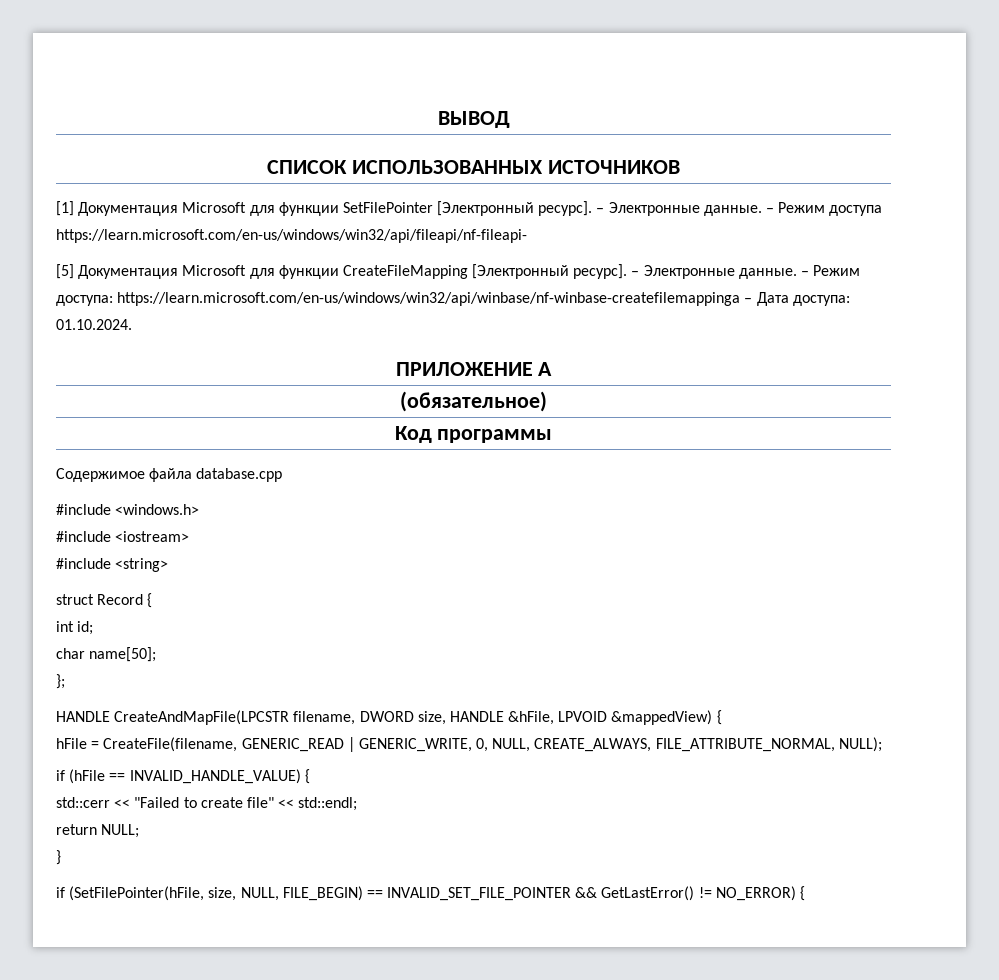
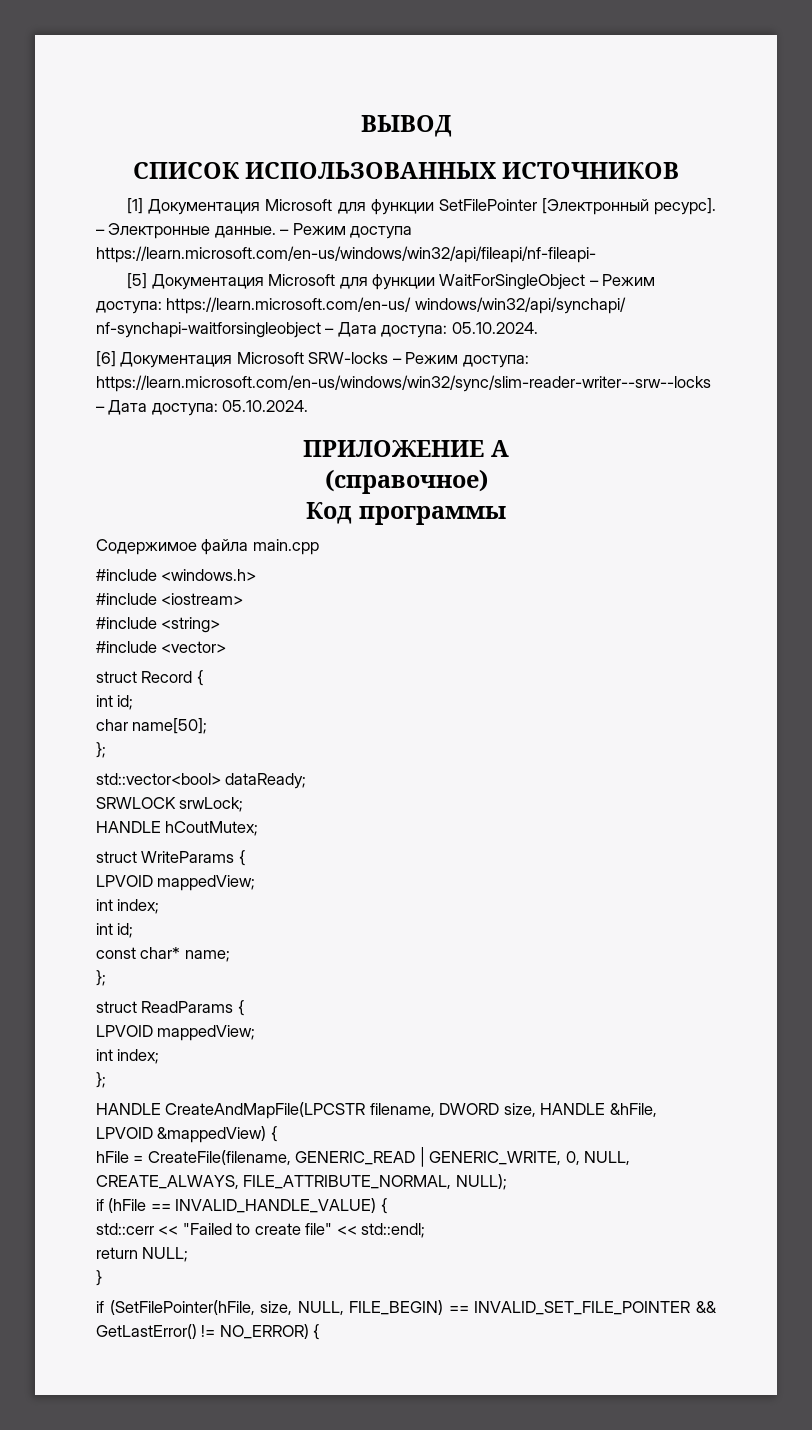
- [5] Документация Microsoft для функции CreateFileMapping [Электронный ресурс]. – Электронные данные. – Режим доступа: https://learn.microsoft.com/en-us/windows/win32/api/winbase/nf-winbase-createfilemappinga – Дата доступа: 01.10.2024.
+ [5] Документация Microsoft для функции WaitForSingleObject – Режим доступа: https://learn.microsoft.com/en-us/ windows/win32/api/synchapi/ nf-synchapi-waitforsingleobject – Дата доступа: 05.10.2024.
+ [6] Документация Microsoft SRW-locks – Режим доступа: https://learn.microsoft.com/en-us/windows/win32/sync/slim-reader-writer--srw--locks – Дата доступа: 05.10.2024.
- (обязательное)
+ (справочное)
- Содержимое файла database.cpp
+ Содержимое файла main.cpp
+ #include <vector>
+ std::vector<bool> dataReady;
+ SRWLOCK srwLock;
+ HANDLE hCoutMutex;
+ struct WriteParams {
+ LPVOID mappedView;
+ int index;
+ int id;
+ const char* name;
+ };
+ struct ReadParams {
+ LPVOID mappedView;
+ int index;
+ };

